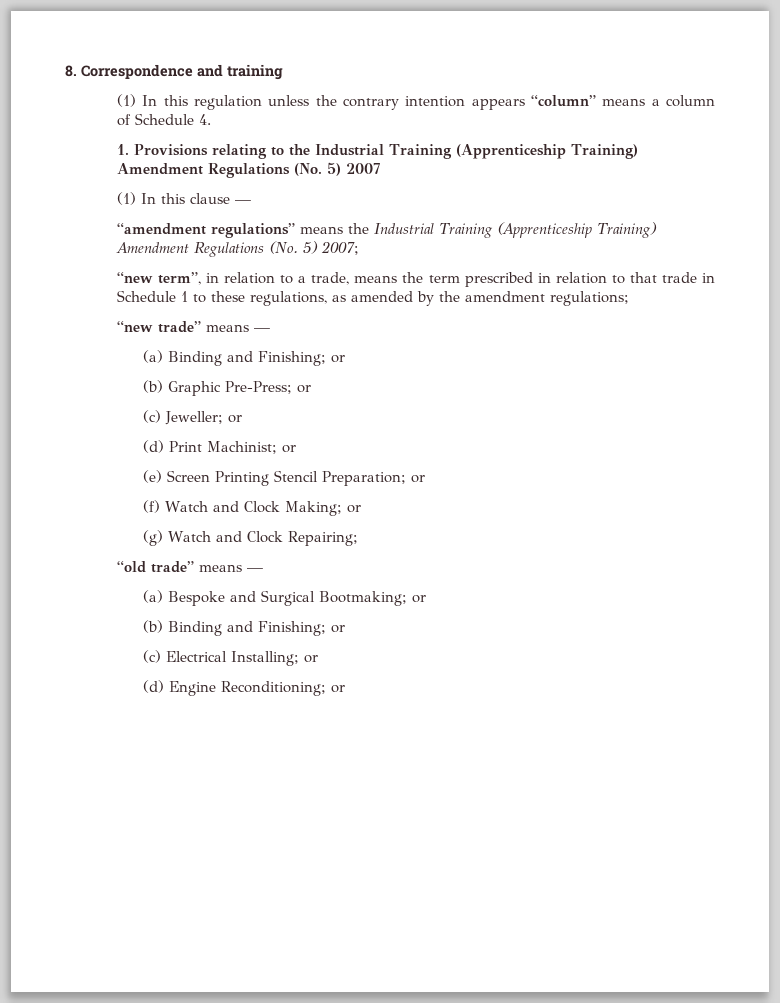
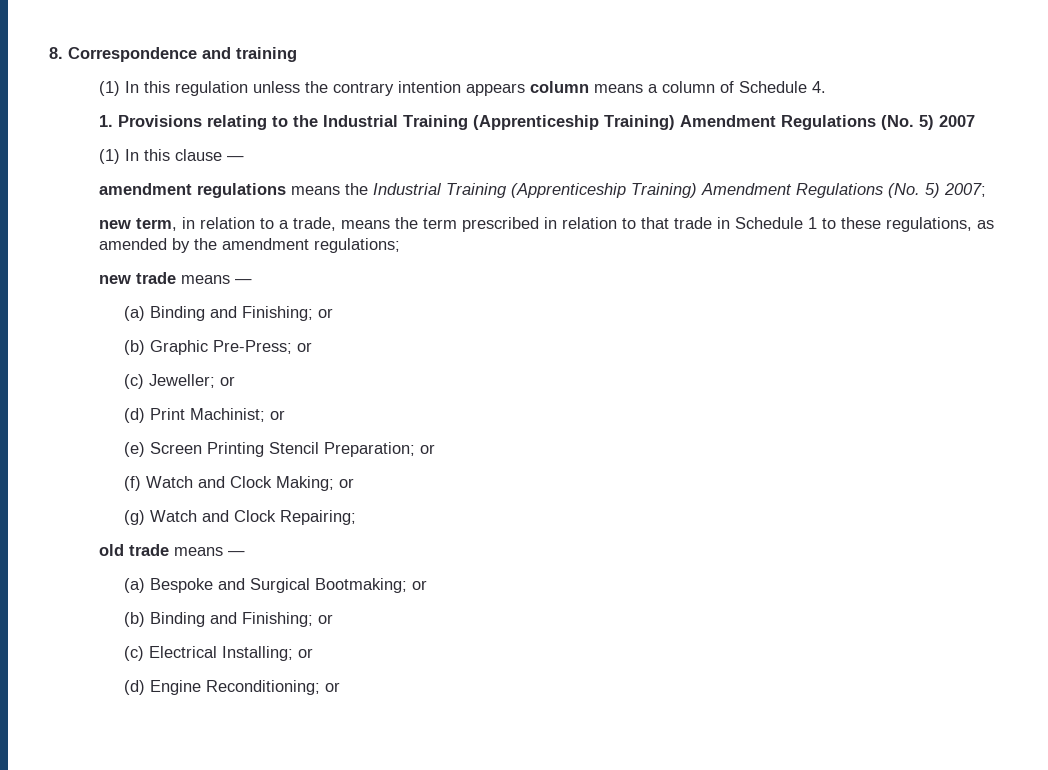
- (1) In this regulation unless the contrary intention appears “column” means a column of Schedule 4.
+ (1) In this regulation unless the contrary intention appears column means a column of Schedule 4.
- “amendment regulations” means the Industrial Training (Apprenticeship Training) Amendment Regulations (No. 5) 2007;
+ amendment regulations means the Industrial Training (Apprenticeship Training) Amendment Regulations (No. 5) 2007;
- “new term”, in relation to a trade, means the term prescribed in relation to that trade in Schedule 1 to these regulations, as amended by the amendment regulations;
+ new term, in relation to a trade, means the term prescribed in relation to that trade in Schedule 1 to these regulations, as amended by the amendment regulations;
- “new trade” means —
+ new trade means —
- “old trade” means —
+ old trade means —

